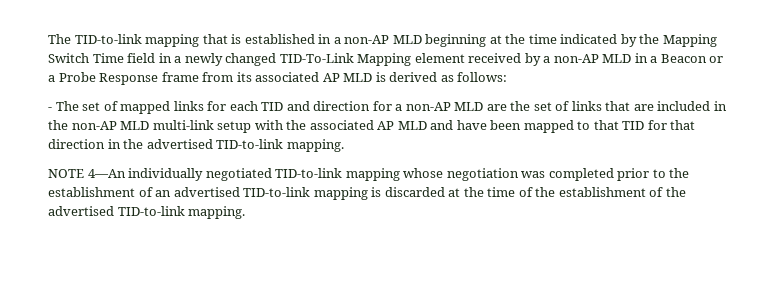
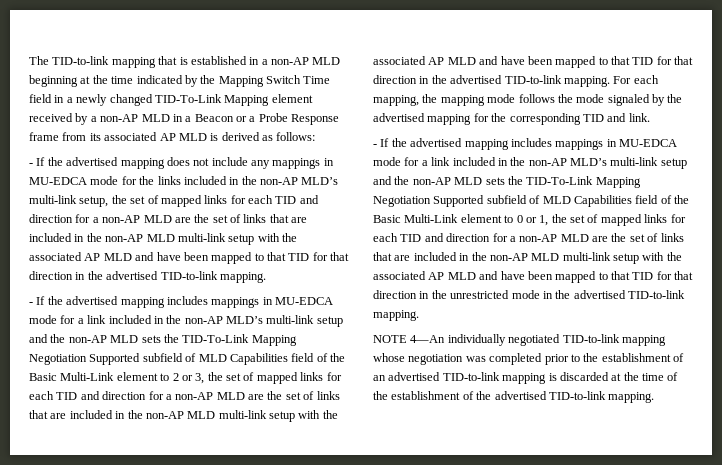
- - The set of mapped links for each TID and direction for a non-AP MLD are the set of links that are included in the non-AP MLD multi-link setup with the associated AP MLD and have been mapped to that TID for that direction in the advertised TID-to-link mapping.
+ - If the advertised mapping does not include any mappings in MU-EDCA mode for the links included in the non-AP MLD’s multi-link setup, the set of mapped links for each TID and direction for a non-AP MLD are the set of links that are included in the non-AP MLD multi-link setup with the associated AP MLD and have been mapped to that TID for that direction in the advertised TID-to-link mapping.
+ - If the advertised mapping includes mappings in MU-EDCA mode for a link included in the non-AP MLD’s multi-link setup and the non-AP MLD sets the TID-To-Link Mapping Negotiation Supported subfield of MLD Capabilities field of the Basic Multi-Link element to 2 or 3, the set of mapped links for each TID and direction for a non-AP MLD are the set of links that are included in the non-AP MLD multi-link setup with the associated AP MLD and have been mapped to that TID for that direction in the advertised TID-to-link mapping. For each mapping, the mapping mode follows the mode signaled by the advertised mapping for the corresponding TID and link.
+ - If the advertised mapping includes mappings in MU-EDCA mode for a link included in the non-AP MLD’s multi-link setup and the non-AP MLD sets the TID-To-Link Mapping Negotiation Supported subfield of MLD Capabilities field of the Basic Multi-Link element to 0 or 1, the set of mapped links for each TID and direction for a non-AP MLD are the set of links that are included in the non-AP MLD multi-link setup with the associated AP MLD and have been mapped to that TID for that direction in the unrestricted mode in the advertised TID-to-link mapping.

